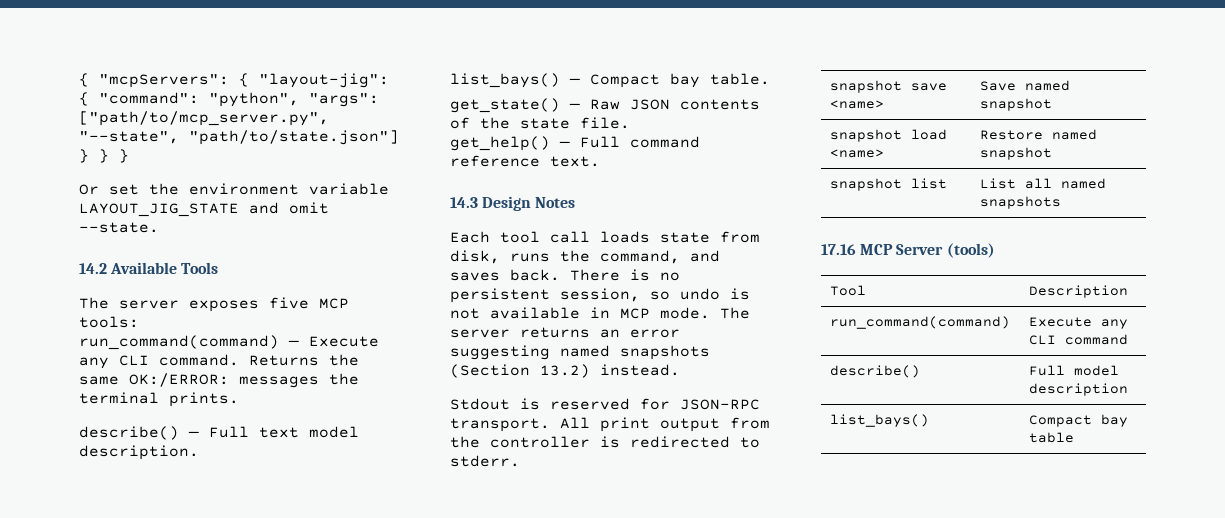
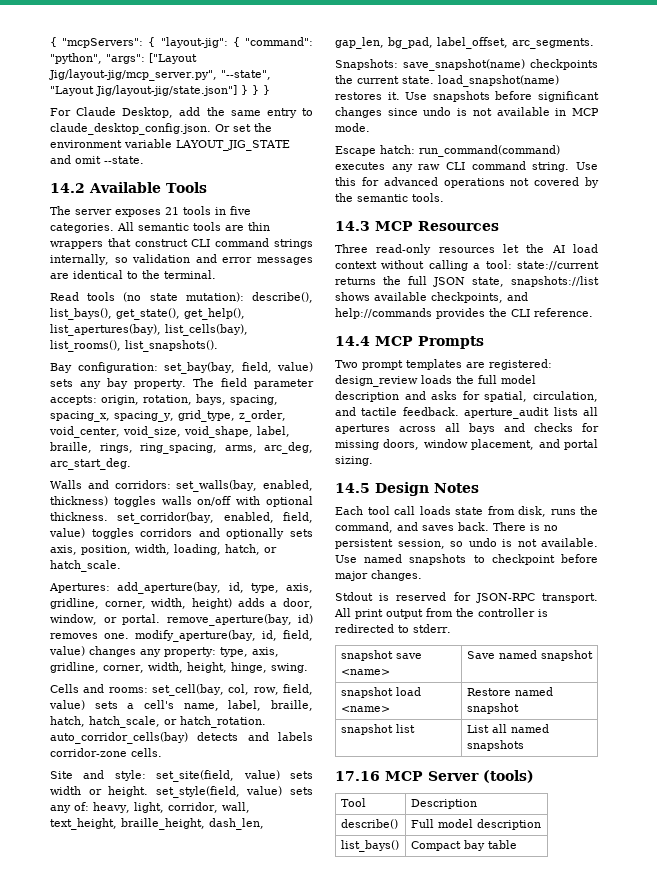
- { "mcpServers": { "layout-jig": { "command": "python", "args": ["path/to/mcp_server.py", "--state", "path/to/state.json"] } } }
- Or set the environment variable LAYOUT_JIG_STATE and omit --state.
+ { "mcpServers": { "layout-jig": { "command": "python", "args": ["Layout Jig/layout-jig/mcp_server.py", "--state", "Layout Jig/layout-jig/state.json"] } } }
+ For Claude Desktop, add the same entry to claude_desktop_config.json. Or set the environment variable LAYOUT_JIG_STATE and omit --state.
- The server exposes five MCP tools:
- run_command(command) — Execute any CLI command. Returns the same OK:/ERROR: messages the terminal prints.
- describe() — Full text model description.
- list_bays() — Compact bay table.
- get_state() — Raw JSON contents of the state file.
- get_help() — Full command reference text.
- 14.3 Design Notes
+ The server exposes 21 tools in five categories. All semantic tools are thin wrappers that construct CLI command strings internally, so validation and error messages are identical to the terminal.
+ Read tools (no state mutation): describe(), list_bays(), get_state(), get_help(), list_apertures(bay), list_cells(bay), list_rooms(), list_snapshots().
+ Bay configuration: set_bay(bay, field, value) sets any bay property. The field parameter accepts: origin, rotation, bays, spacing, spacing_x, spacing_y, grid_type, z_order, void_center, void_size, void_shape, label, braille, rings, ring_spacing, arms, arc_deg, arc_start_deg.
+ Walls and corridors: set_walls(bay, enabled, thickness) toggles walls on/off with optional thickness. set_corridor(bay, enabled, field, value) toggles corridors and optionally sets axis, position, width, loading, hatch, or hatch_scale.
+ Apertures: add_aperture(bay, id, type, axis, gridline, corner, width, height) adds a door, window, or portal. remove_aperture(bay, id) removes one. modify_aperture(bay, id, field, value) changes any property: type, axis, gridline, corner, width, height, hinge, swing.
+ Cells and rooms: set_cell(bay, col, row, field, value) sets a cell's name, label, braille, hatch, hatch_scale, or hatch_rotation. auto_corridor_cells(bay) detects and labels corridor-zone cells.
+ Site and style: set_site(field, value) sets width or height. set_style(field, value) sets any of: heavy, light, corridor, wall, text_height, braille_height, dash_len, gap_len, bg_pad, label_offset, arc_segments.
+ Snapshots: save_snapshot(name) checkpoints the current state. load_snapshot(name) restores it. Use snapshots before significant changes since undo is not available in MCP mode.
+ Escape hatch: run_command(command) executes any raw CLI command string. Use this for advanced operations not covered by the semantic tools.
+ 14.3 MCP Resources
+ Three read-only resources let the AI load context without calling a tool: state://current returns the full JSON state, snapshots://list shows available checkpoints, and help://commands provides the CLI reference.
+ 14.4 MCP Prompts
+ Two prompt templates are registered: design_review loads the full model description and asks for spatial, circulation, and tactile feedback. aperture_audit lists all apertures across all bays and checks for missing doors, window placement, and portal sizing.
+ 14.5 Design Notes
- There is no persistent session, so undo is not available in MCP mode. The server returns an error suggesting named snapshots (Section 13.2) instead.
+ There is no persistent session, so undo is not available. Use named snapshots to checkpoint before major changes.
- run_command(command) | Execute any CLI command

